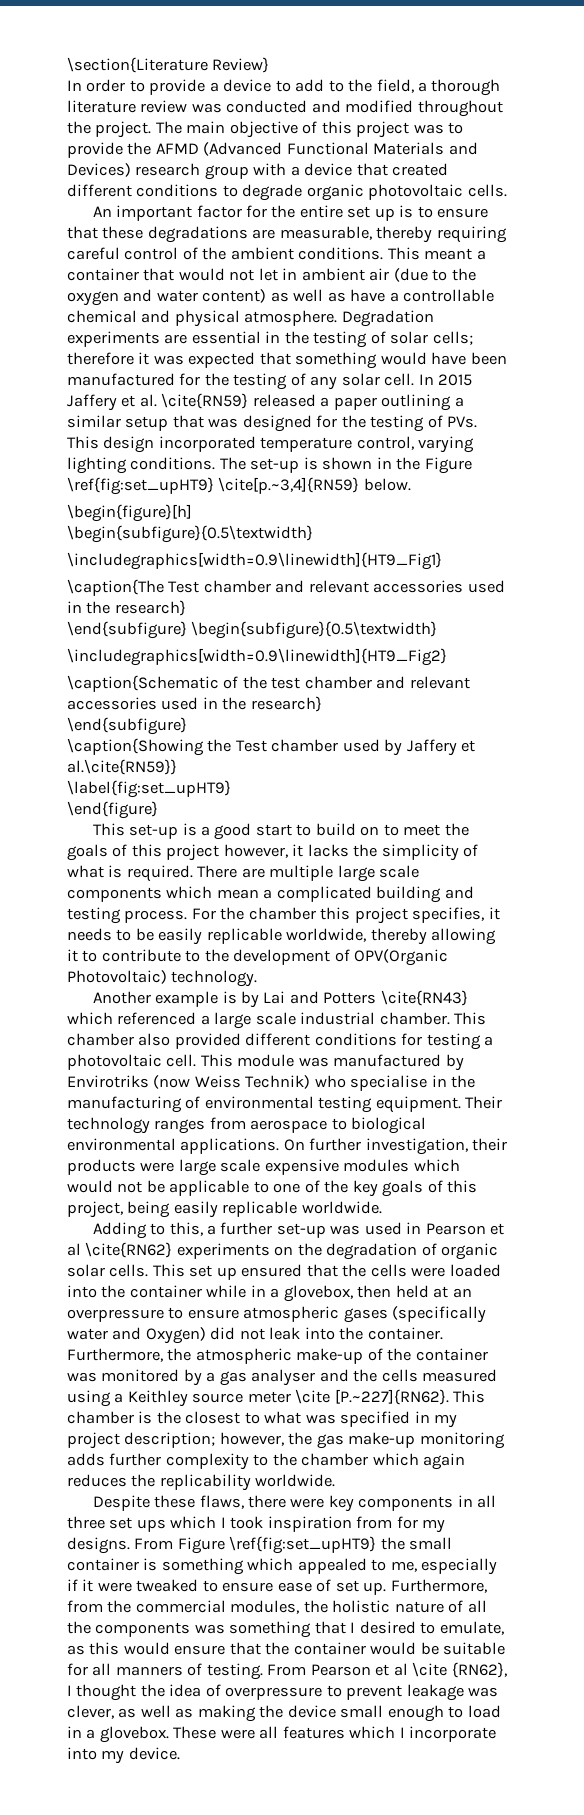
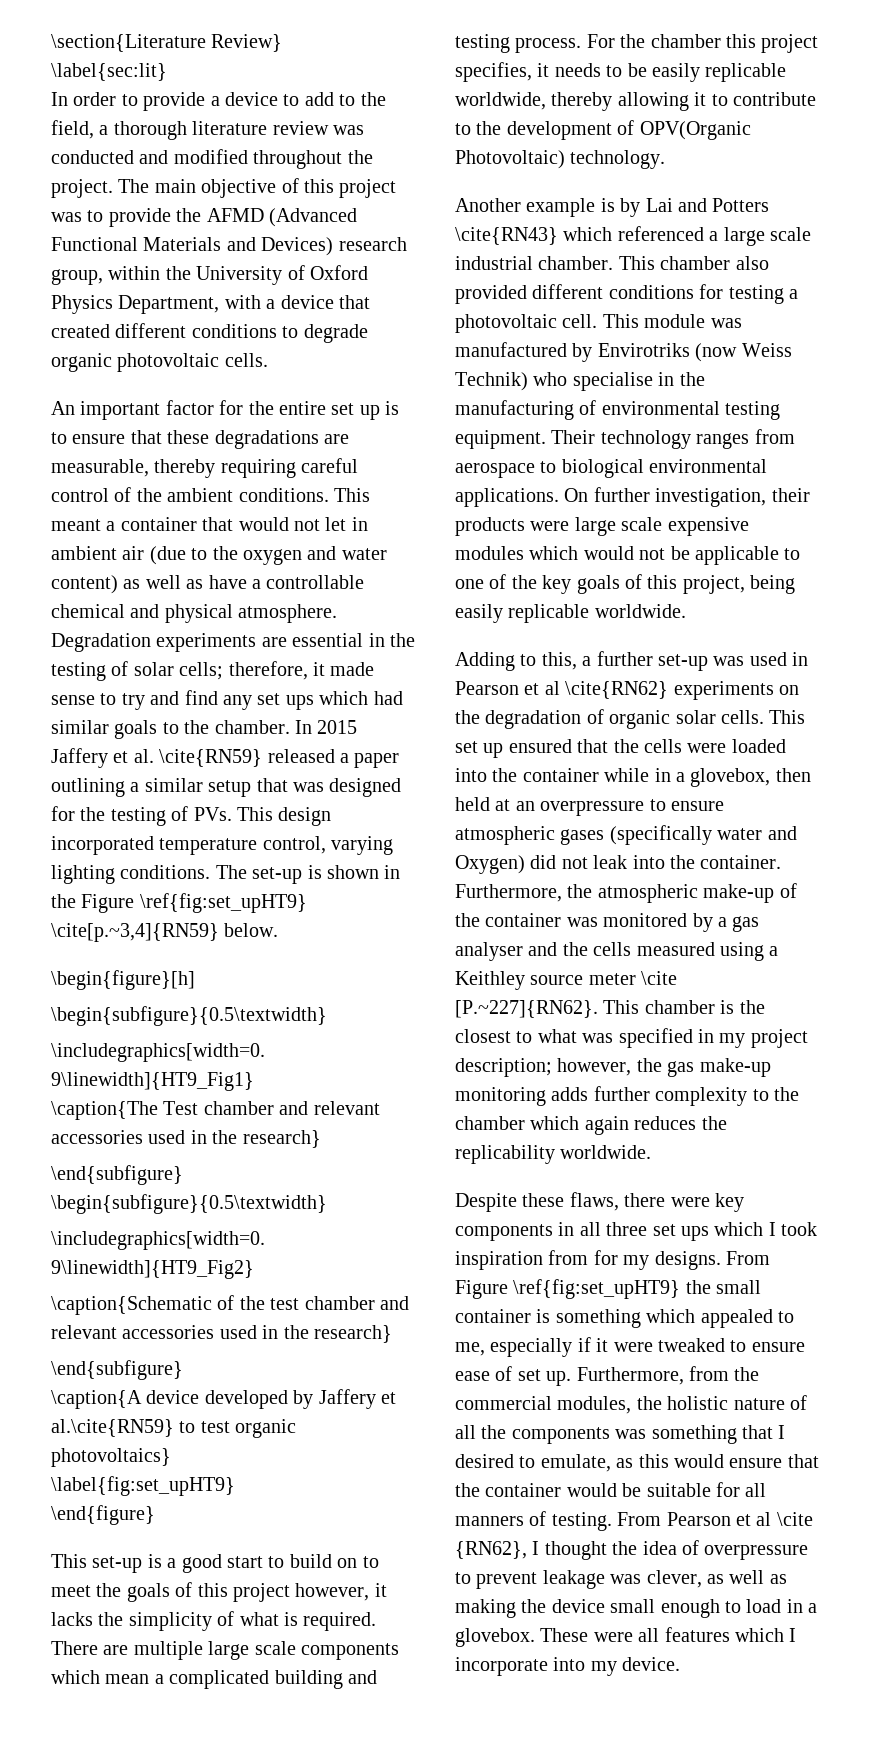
+ \label{sec:lit}
- The main objective of this project was to provide the AFMD (Advanced Functional Materials and Devices) research group with a device that created different conditions to degrade organic photovoltaic cells.
+ The main objective of this project was to provide the AFMD (Advanced Functional Materials and Devices) research group, within the University of Oxford Physics Department, with a device that created different conditions to degrade organic photovoltaic cells.
- Degradation experiments are essential in the testing of solar cells; therefore it was expected that something would have been manufactured for the testing of any solar cell.
+ Degradation experiments are essential in the testing of solar cells; therefore, it made sense to try and find any set ups which had similar goals to the chamber.
- \caption{Showing the Test chamber used by Jaffery et al.\cite{RN59}}
+ \caption{A device developed by Jaffery et al.\cite{RN59} to test organic photovoltaics}

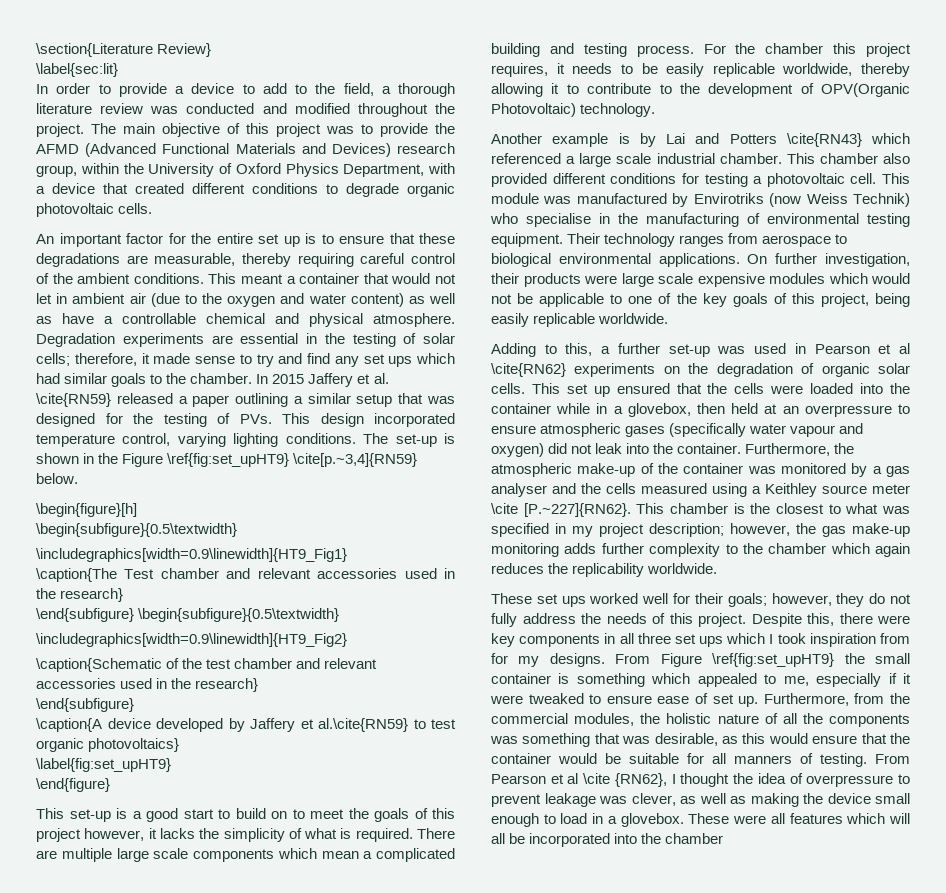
- For the chamber this project specifies, it needs to be easily replicable worldwide, thereby allowing it to contribute to the development of OPV(Organic Photovoltaic) technology.
+ For the chamber this project requires, it needs to be easily replicable worldwide, thereby allowing it to contribute to the development of OPV(Organic Photovoltaic) technology.
- This set up ensured that the cells were loaded into the container while in a glovebox, then held at an overpressure to ensure atmospheric gases (specifically water and Oxygen) did not leak into the container.
+ This set up ensured that the cells were loaded into the container while in a glovebox, then held at an overpressure to ensure atmospheric gases (specifically water vapour and oxygen) did not leak into the container.
- Despite these flaws, there were key components in all three set ups which I took inspiration from for my designs.
+ These set ups worked well for their goals; however, they do not fully address the needs of this project. Despite this, there were key components in all three set ups which I took inspiration from for my designs.
- Furthermore, from the commercial modules, the holistic nature of all the components was something that I desired to emulate, as this would ensure that the container would be suitable for all manners of testing.
+ Furthermore, from the commercial modules, the holistic nature of all the components was something that was desirable, as this would ensure that the container would be suitable for all manners of testing.
- These were all features which I incorporate into my device.
+ These were all features which will all be incorporated into the chamber

